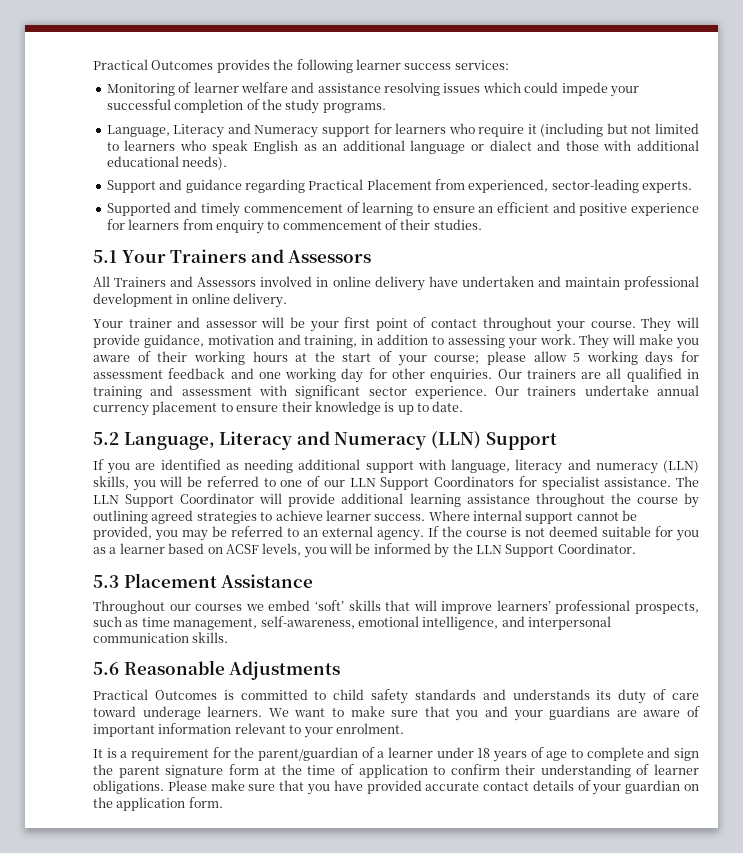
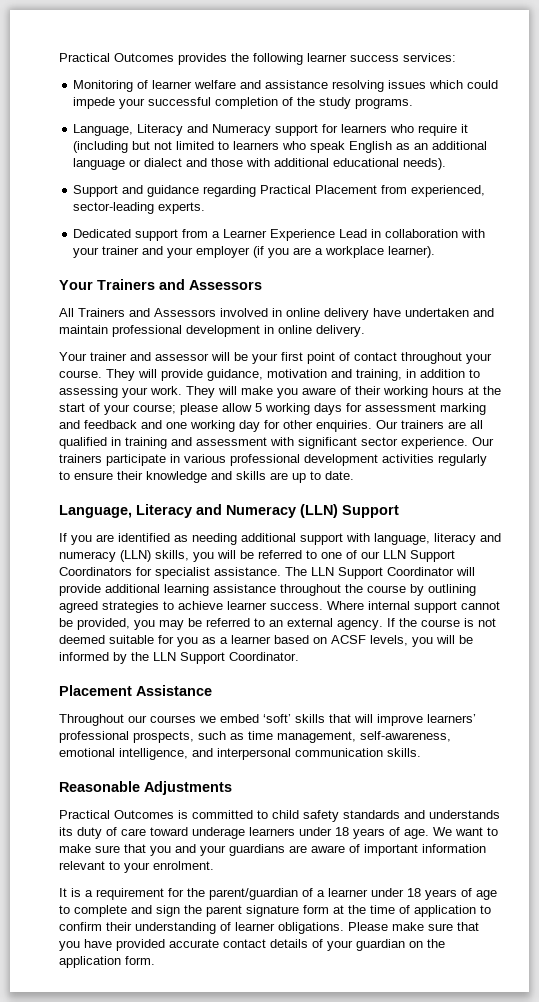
- Supported and timely commencement of learning to ensure an efficient and positive experience for learners from enquiry to commencement of their studies.
- 5.1 Your Trainers and Assessors
+ Dedicated support from a Learner Experience Lead in collaboration with your trainer and your employer (if you are a workplace learner).
+ Your Trainers and Assessors
- They will make you aware of their working hours at the start of your course; please allow 5 working days for assessment feedback and one working day for other enquiries.
+ They will make you aware of their working hours at the start of your course; please allow 5 working days for assessment marking and feedback and one working day for other enquiries.
- Our trainers undertake annual currency placement to ensure their knowledge is up to date.
+ Our trainers participate in various professional development activities regularly to ensure their knowledge and skills are up to date.
- 5.2 Language, Literacy and Numeracy (LLN) Support
+ Language, Literacy and Numeracy (LLN) Support
- 5.3 Placement Assistance
+ Placement Assistance
- 5.6 Reasonable Adjustments
+ Reasonable Adjustments
- Practical Outcomes is committed to child safety standards and understands its duty of care toward underage learners.
+ Practical Outcomes is committed to child safety standards and understands its duty of care toward underage learners under 18 years of age.

